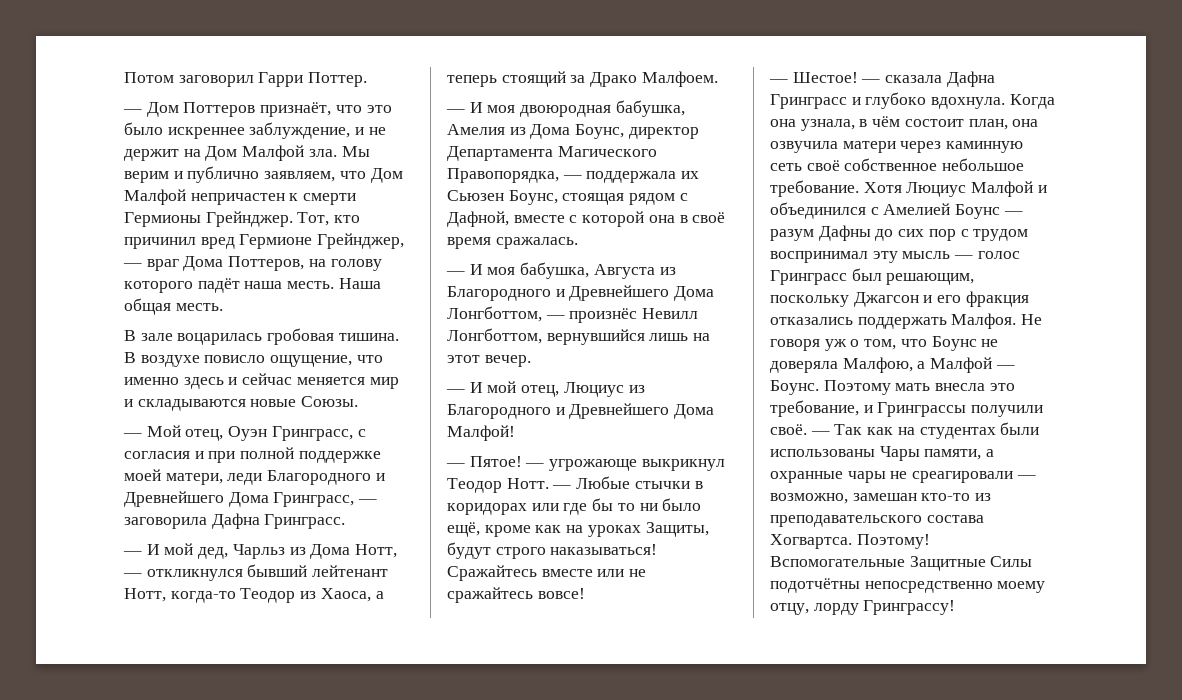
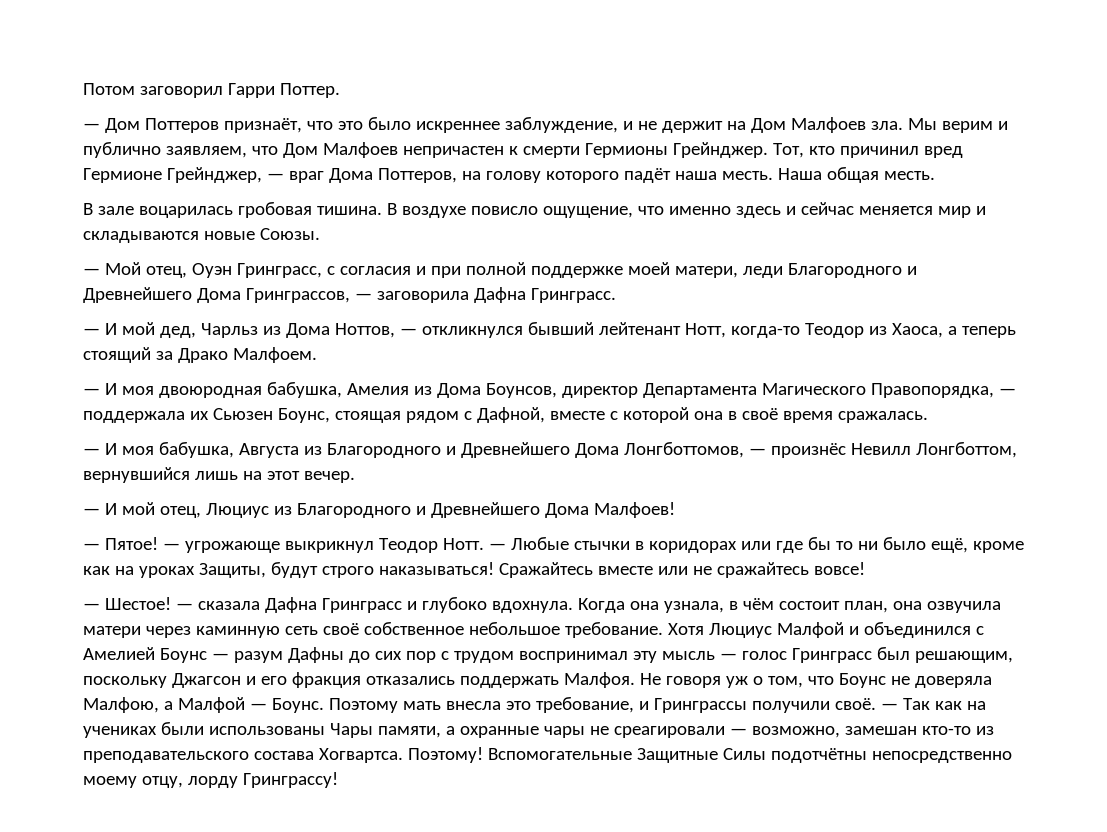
- — Дом Поттеров признаёт, что это было искреннее заблуждение, и не держит на Дом Малфой зла.
+ — Дом Поттеров признаёт, что это было искреннее заблуждение, и не держит на Дом Малфоев зла.
- Мы верим и публично заявляем, что Дом Малфой непричастен к смерти Гермионы Грейнджер.
+ Мы верим и публично заявляем, что Дом Малфоев непричастен к смерти Гермионы Грейнджер.
- — Мой отец, Оуэн Гринграсс, с согласия и при полной поддержке моей матери, леди Благородного и Древнейшего Дома Гринграсс, — заговорила Дафна Гринграсс.
+ — Мой отец, Оуэн Гринграсс, с согласия и при полной поддержке моей матери, леди Благородного и Древнейшего Дома Гринграссов, — заговорила Дафна Гринграсс.
- — И мой дед, Чарльз из Дома Нотт, — откликнулся бывший лейтенант Нотт, когда-то Теодор из Хаоса, а теперь стоящий за Драко Малфоем.
+ — И мой дед, Чарльз из Дома Ноттов, — откликнулся бывший лейтенант Нотт, когда-то Теодор из Хаоса, а теперь стоящий за Драко Малфоем.
- — И моя двоюродная бабушка, Амелия из Дома Боунс, директор Департамента Магического Правопорядка, — поддержала их Сьюзен Боунс, стоящая рядом с Дафной, вместе с которой она в своё время сражалась.
+ — И моя двоюродная бабушка, Амелия из Дома Боунсов, директор Департамента Магического Правопорядка, — поддержала их Сьюзен Боунс, стоящая рядом с Дафной, вместе с которой она в своё время сражалась.
- — И моя бабушка, Августа из Благородного и Древнейшего Дома Лонгботтом, — произнёс Невилл Лонгботтом, вернувшийся лишь на этот вечер.
+ — И моя бабушка, Августа из Благородного и Древнейшего Дома Лонгботтомов, — произнёс Невилл Лонгботтом, вернувшийся лишь на этот вечер.
- — И мой отец, Люциус из Благородного и Древнейшего Дома Малфой!
+ — И мой отец, Люциус из Благородного и Древнейшего Дома Малфоев!
- — Так как на студентах были использованы Чары памяти, а охранные чары не среагировали — возможно, замешан кто-то из преподавательского состава Хогвартса.
+ — Так как на учениках были использованы Чары памяти, а охранные чары не среагировали — возможно, замешан кто-то из преподавательского состава Хогвартса.

